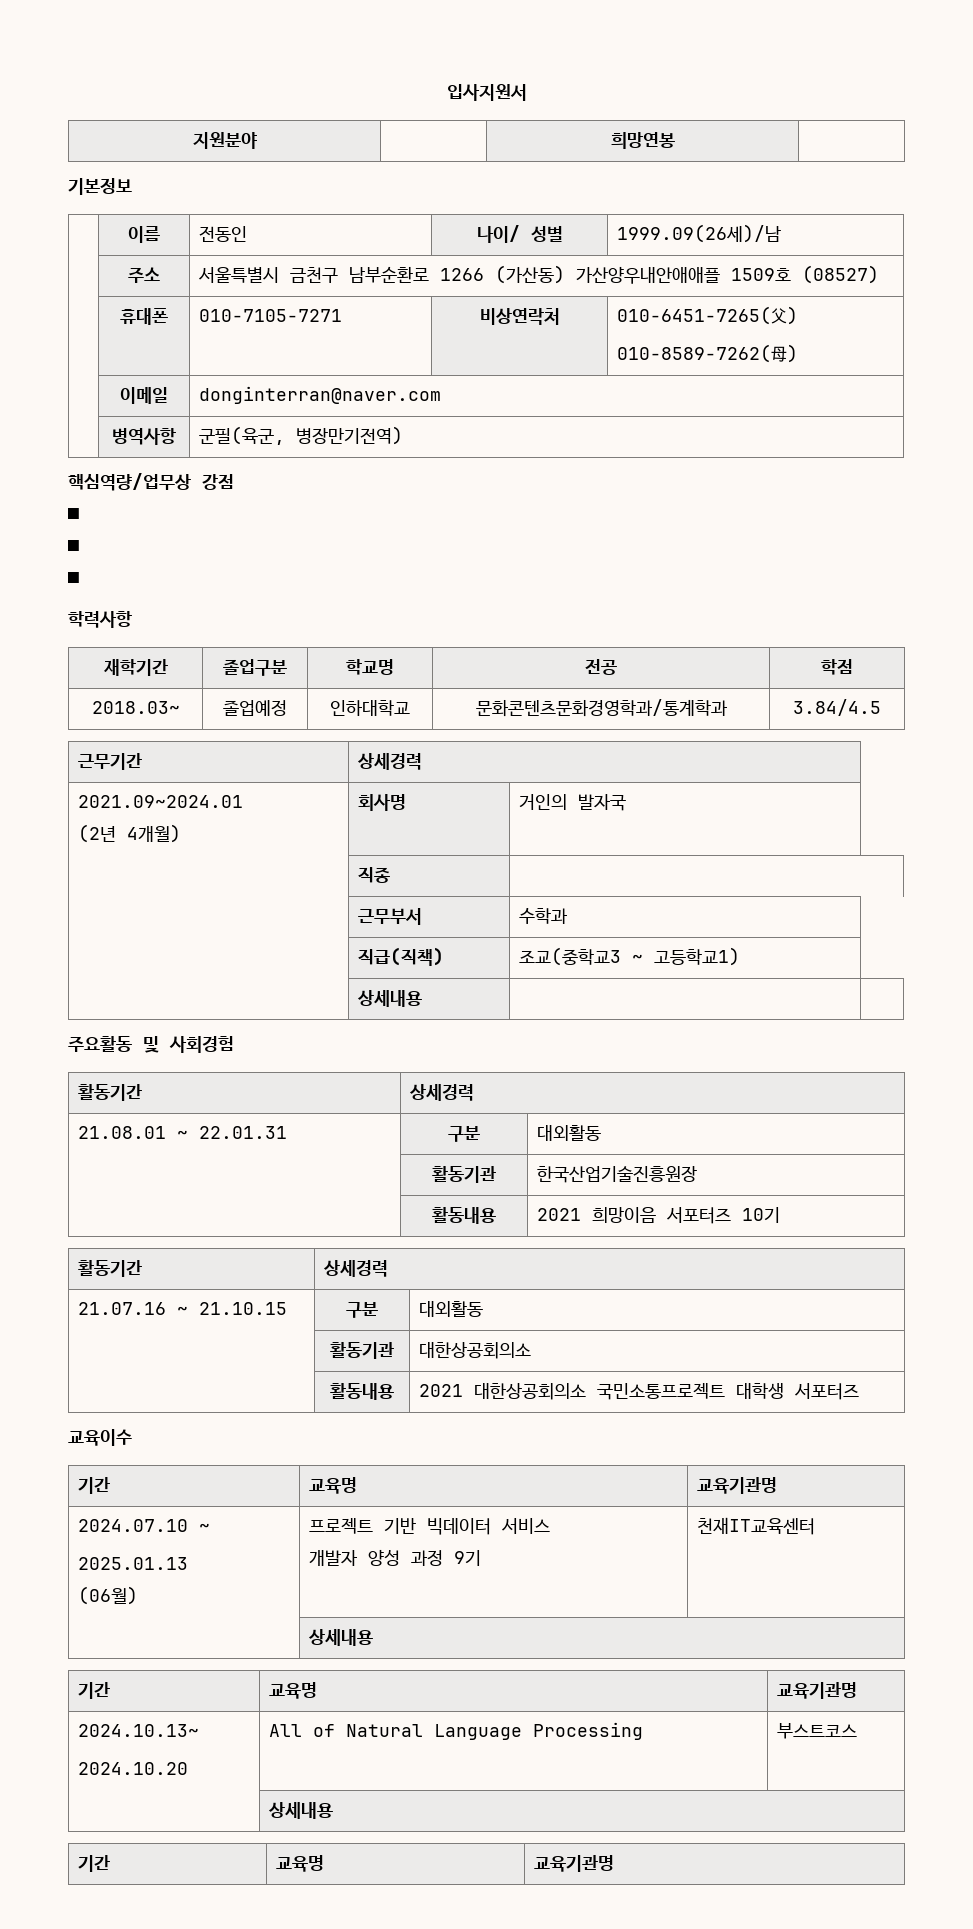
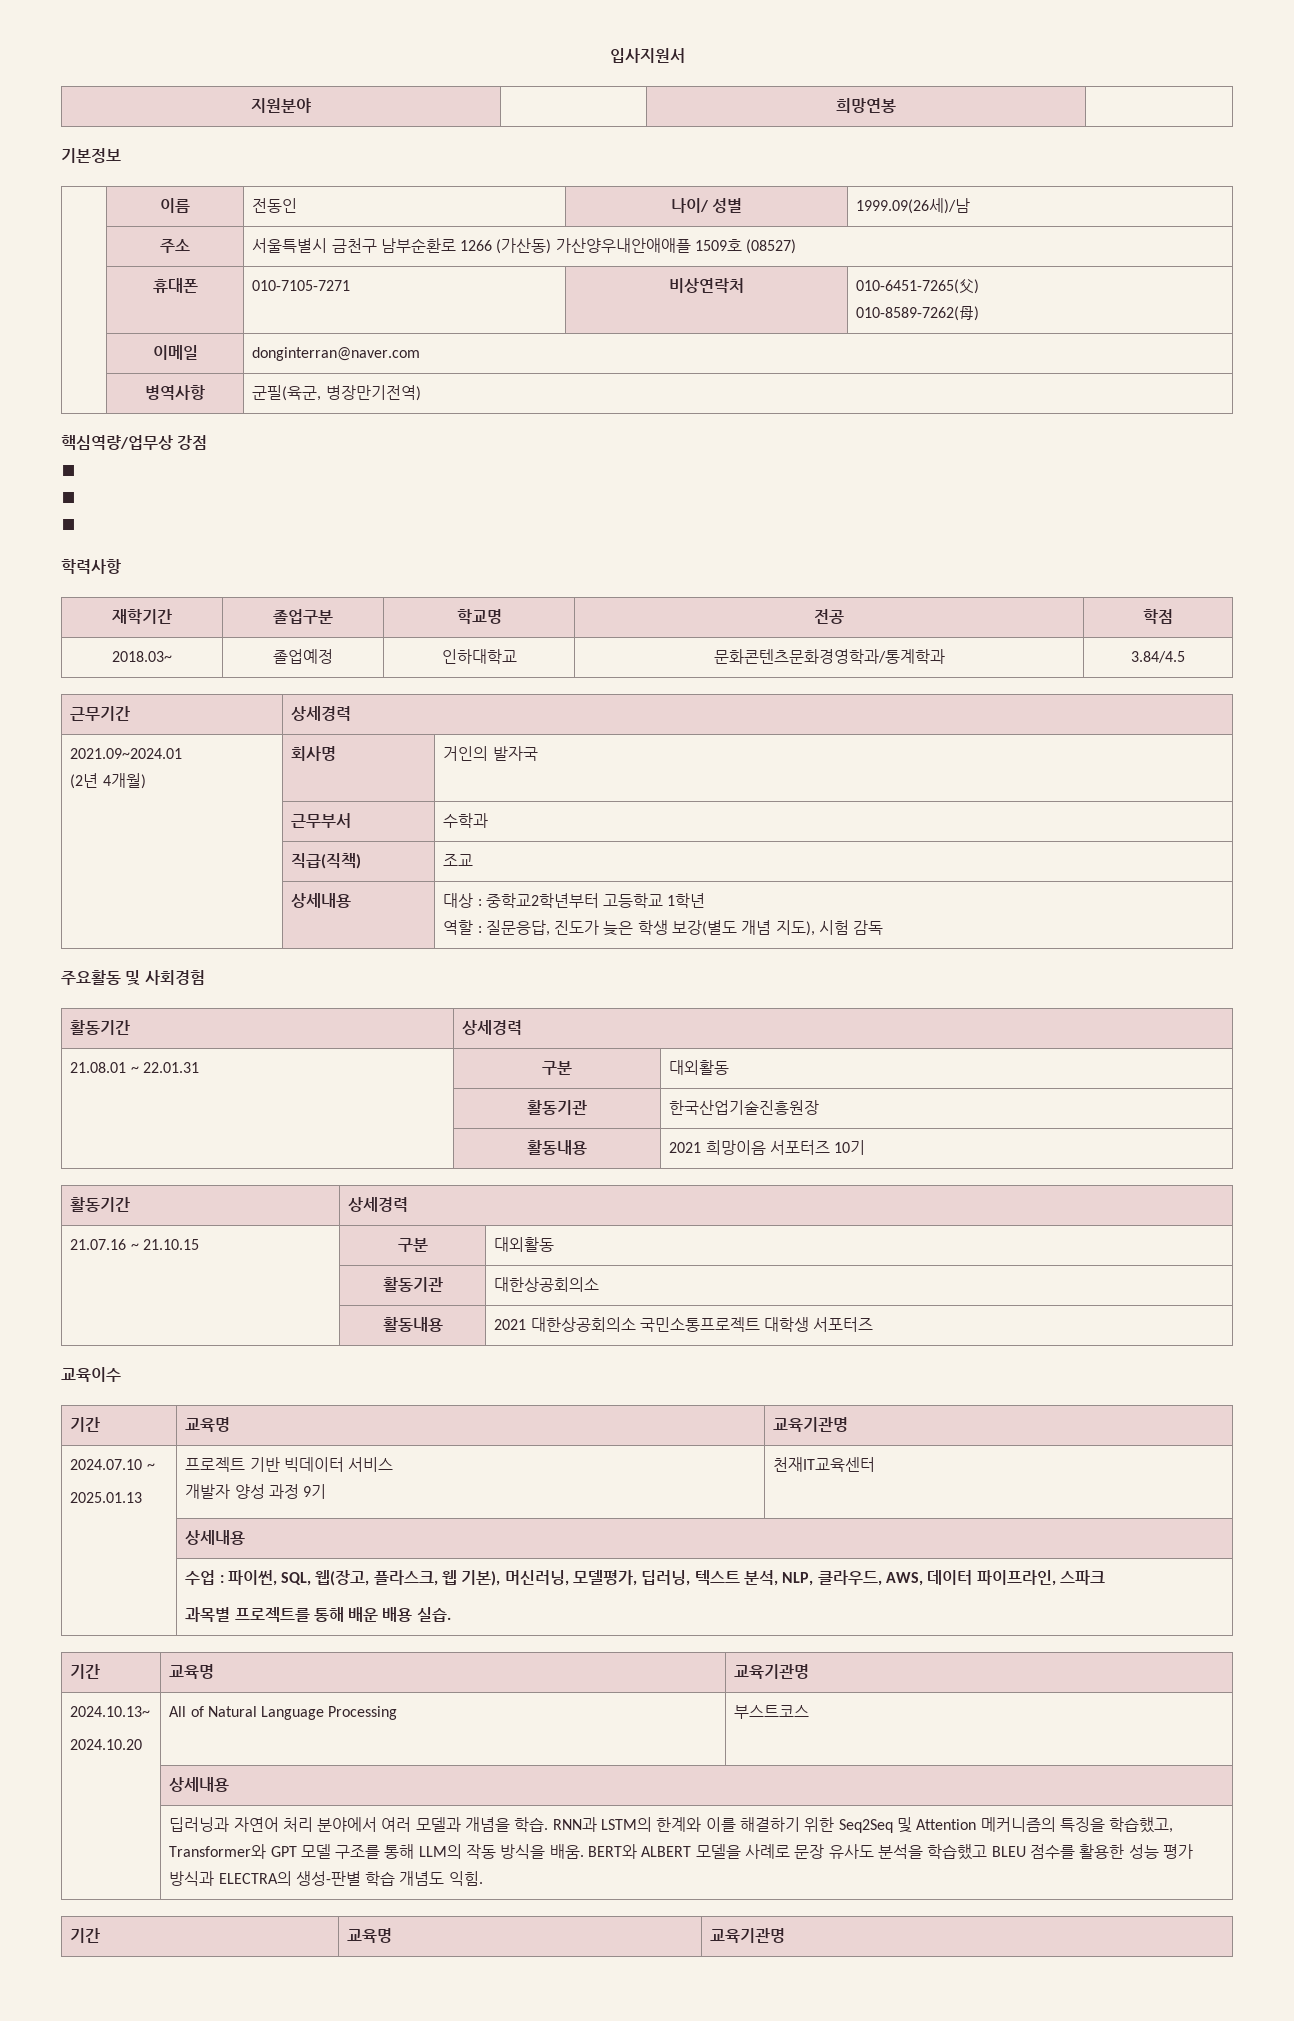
- | 직종 |
- | 직급(직책) | 조교(중학교3 ~ 고등학교1)
- | 상세내용 | |
+ | 직급(직책) | 조교
+ | 상세내용 | 대상 : 중학교2학년부터 고등학교 1학년
+ 역할 : 질문응답, 진도가 늦은 학생 보강(별도 개념 지도), 시험 감독
  2024.07.10 ~
- 2025.01.13
- (06월) | 프로젝트 기반 빅데이터 서비스
+ 2025.01.13 | 프로젝트 기반 빅데이터 서비스
+ | 수업 : 파이썬, SQL, 웹(장고, 플라스크, 웹 기본), 머신러닝, 모델평가, 딥러닝, 텍스트 분석, NLP, 클라우드, AWS, 데이터 파이프라인, 스파크
+ 과목별 프로젝트를 통해 배운 배용 실습.
+ 딥러닝과 자연어 처리 분야에서 여러 모델과 개념을 학습. RNN과 LSTM의 한계와 이를 해결하기 위한 Seq2Seq 및 Attention 메커니즘의 특징을 학습했고, Transformer와 GPT 모델 구조를 통해 LLM의 작동 방식을 배움. BERT와 ALBERT 모델을 사례로 문장 유사도 분석을 학습했고 BLEU 점수를 활용한 성능 평가 방식과 ELECTRA의 생성-판별 학습 개념도 익힘.

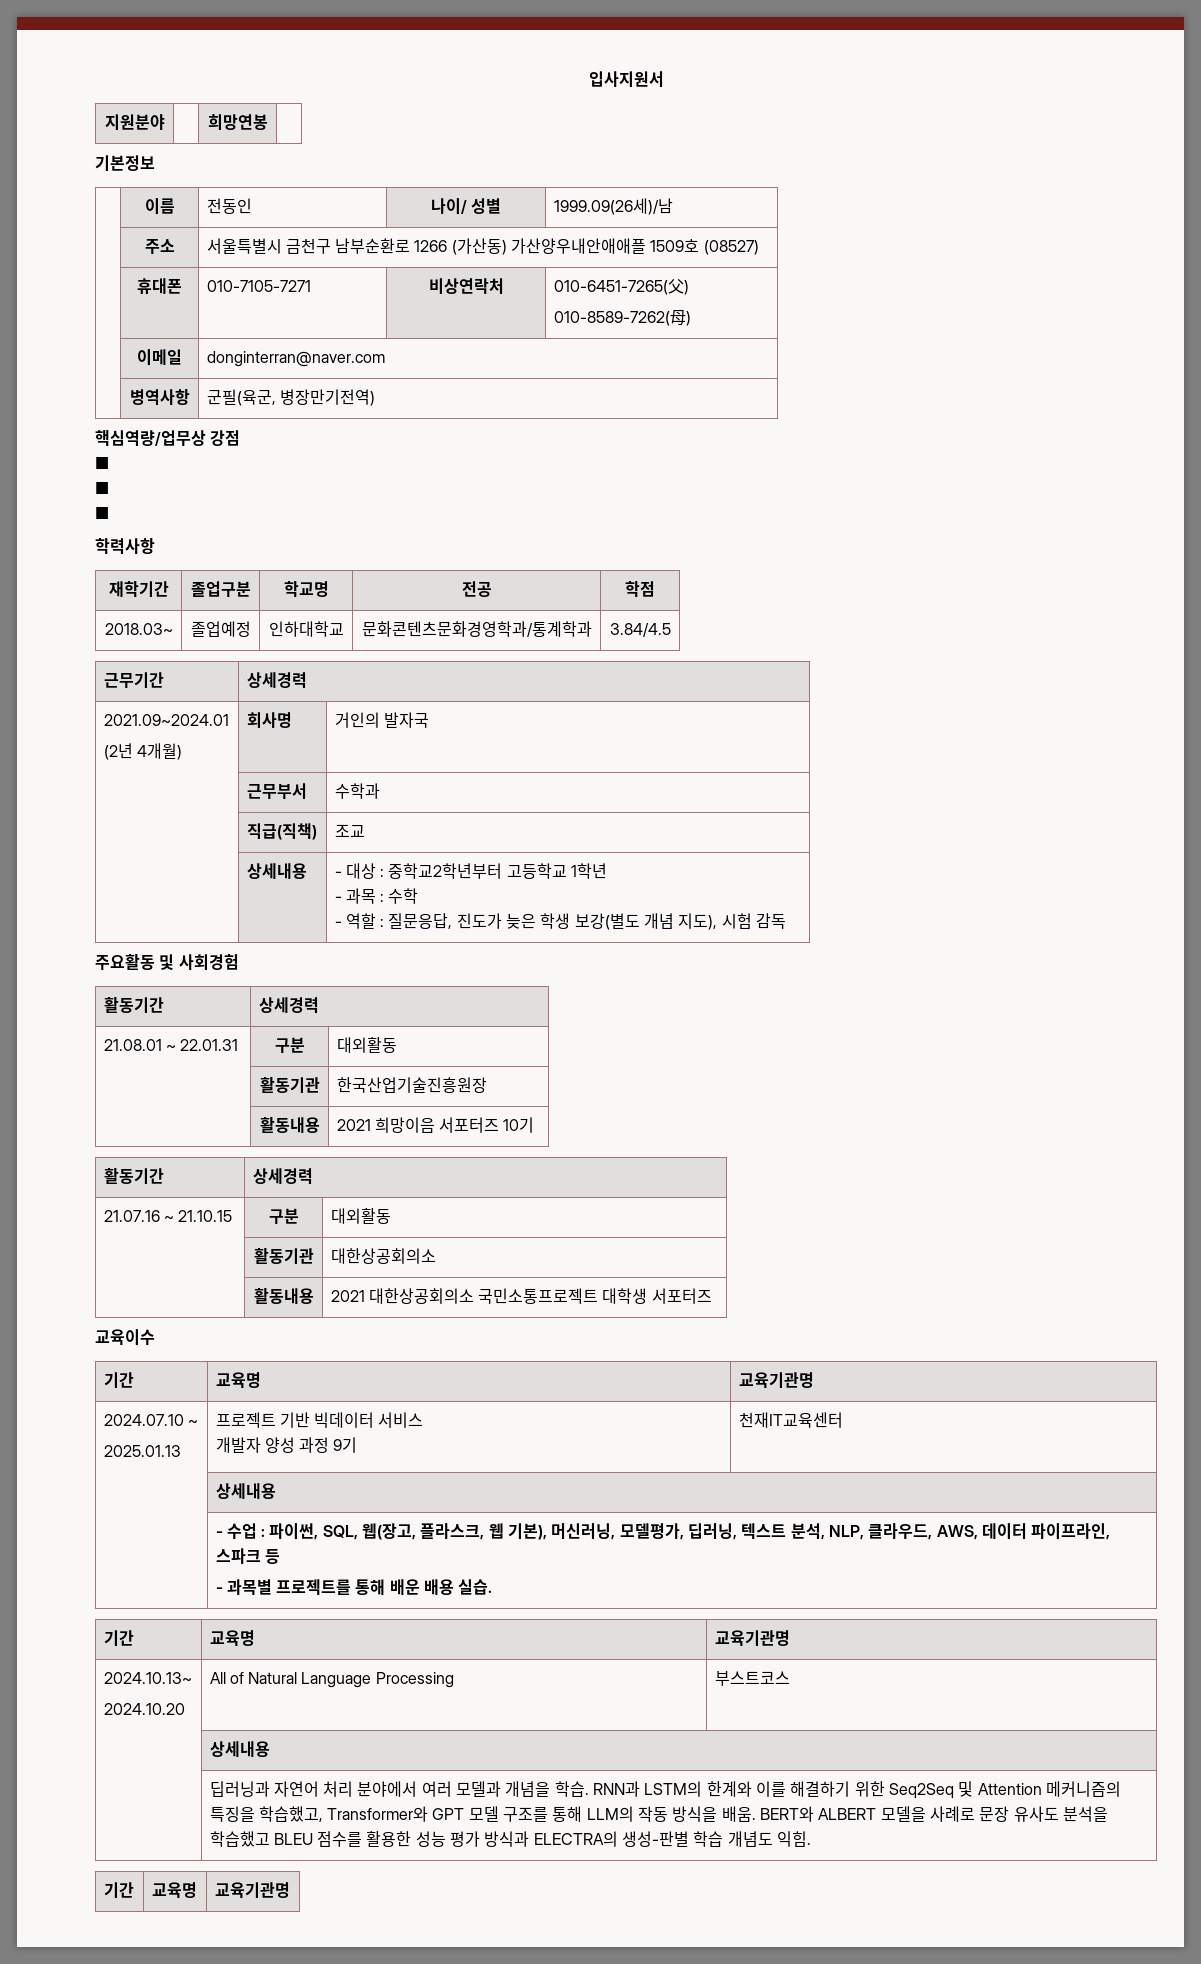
- | 상세내용 | 대상 : 중학교2학년부터 고등학교 1학년
- 역할 : 질문응답, 진도가 늦은 학생 보강(별도 개념 지도), 시험 감독
+ | 상세내용 | - 대상 : 중학교2학년부터 고등학교 1학년
+ - 과목 : 수학
+ - 역할 : 질문응답, 진도가 늦은 학생 보강(별도 개념 지도), 시험 감독
- | 수업 : 파이썬, SQL, 웹(장고, 플라스크, 웹 기본), 머신러닝, 모델평가, 딥러닝, 텍스트 분석, NLP, 클라우드, AWS, 데이터 파이프라인, 스파크
- 과목별 프로젝트를 통해 배운 배용 실습.
+ | - 수업 : 파이썬, SQL, 웹(장고, 플라스크, 웹 기본), 머신러닝, 모델평가, 딥러닝, 텍스트 분석, NLP, 클라우드, AWS, 데이터 파이프라인, 스파크 등
+ - 과목별 프로젝트를 통해 배운 배용 실습.

